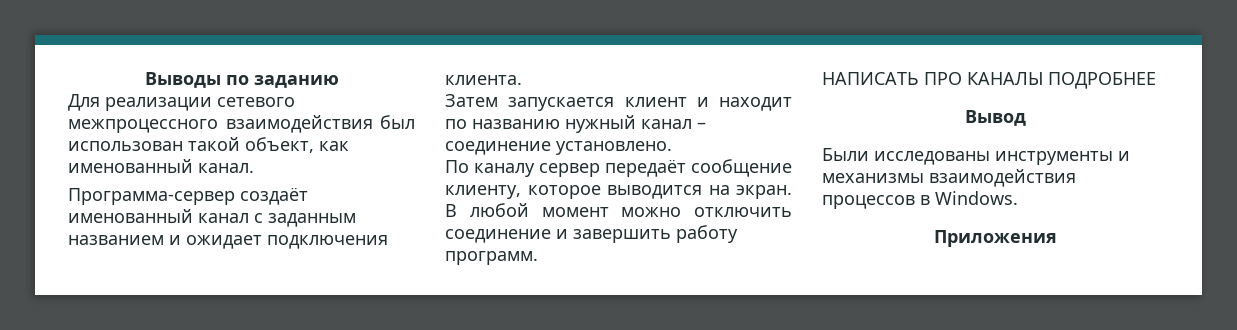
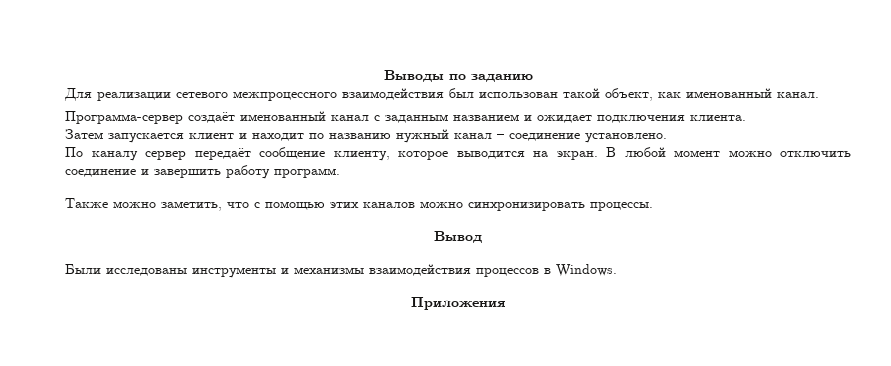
- НАПИСАТЬ ПРО КАНАЛЫ ПОДРОБНЕЕ
+ Также можно заметить, что с помощью этих каналов можно синхронизировать процессы.

